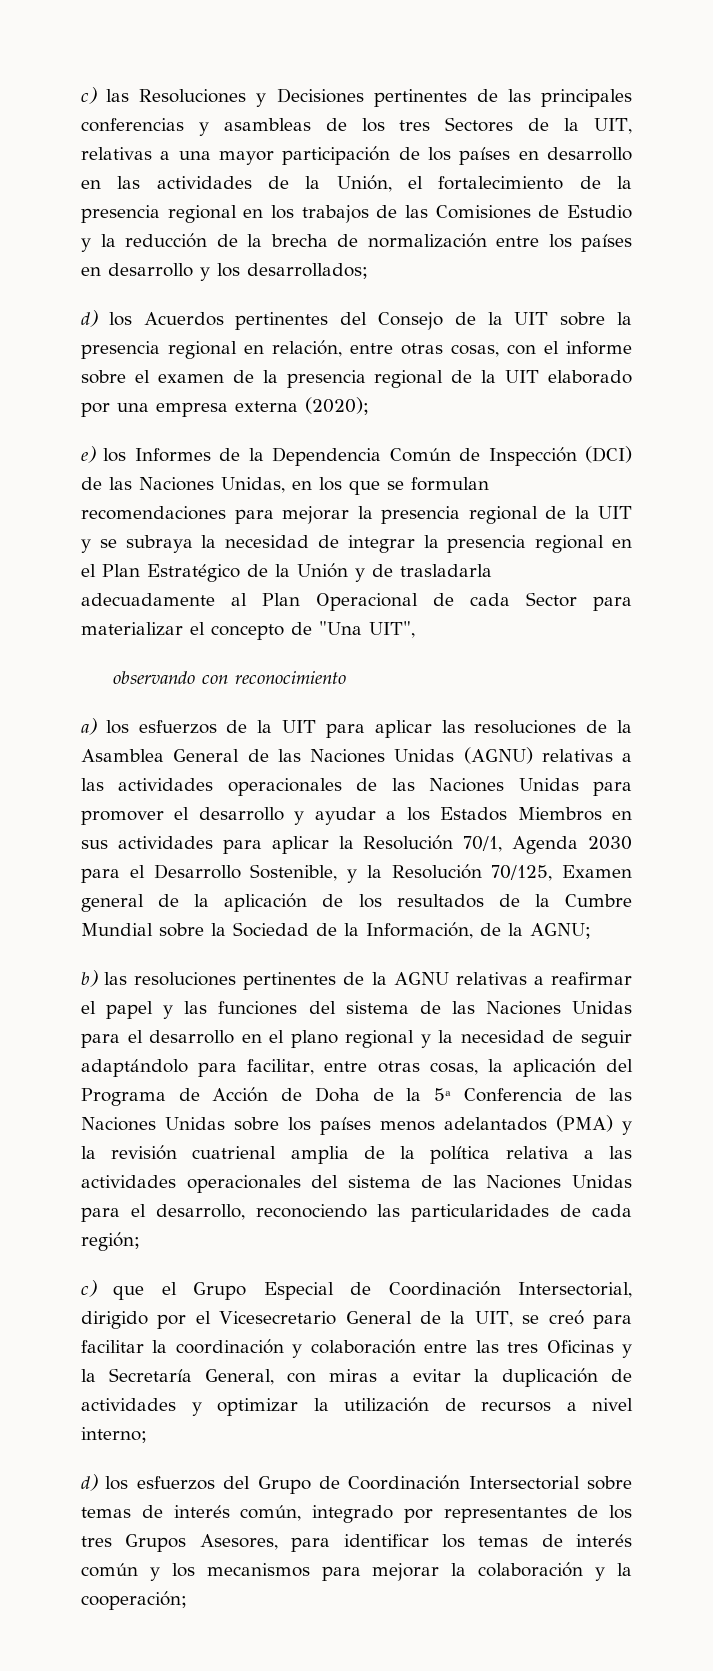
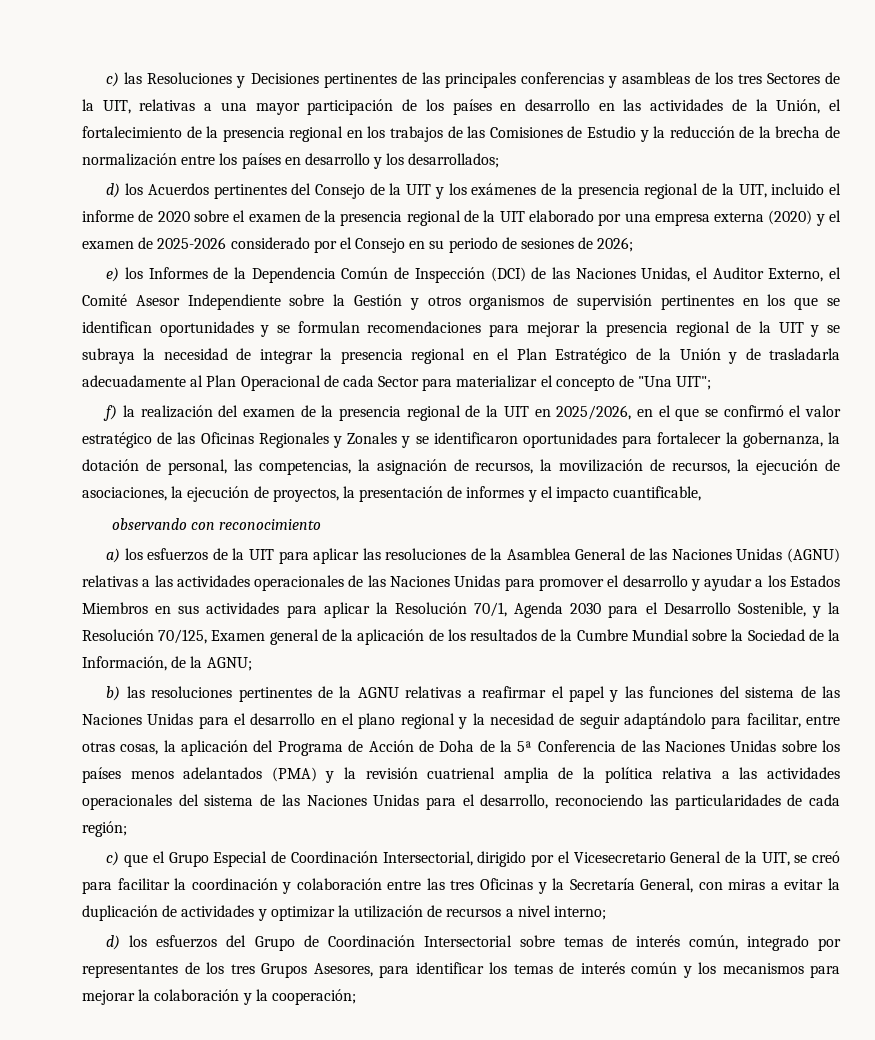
- d) los Acuerdos pertinentes del Consejo de la UIT sobre la presencia regional en relación, entre otras cosas, con el informe sobre el examen de la presencia regional de la UIT elaborado por una empresa externa (2020);
+ d) los Acuerdos pertinentes del Consejo de la UIT y los exámenes de la presencia regional de la UIT, incluido el informe de 2020 sobre el examen de la presencia regional de la UIT elaborado por una empresa externa (2020) y el examen de 2025-2026 considerado por el Consejo en su periodo de sesiones de 2026;
- e) los Informes de la Dependencia Común de Inspección (DCI) de las Naciones Unidas, en los que se formulan recomendaciones para mejorar la presencia regional de la UIT y se subraya la necesidad de integrar la presencia regional en el Plan Estratégico de la Unión y de trasladarla adecuadamente al Plan Operacional de cada Sector para materializar el concepto de "Una UIT",
+ e) los Informes de la Dependencia Común de Inspección (DCI) de las Naciones Unidas, el Auditor Externo, el Comité Asesor Independiente sobre la Gestión y otros organismos de supervisión pertinentes en los que se identifican oportunidades y se formulan recomendaciones para mejorar la presencia regional de la UIT y se subraya la necesidad de integrar la presencia regional en el Plan Estratégico de la Unión y de trasladarla adecuadamente al Plan Operacional de cada Sector para materializar el concepto de "Una UIT";
+ f) la realización del examen de la presencia regional de la UIT en 2025/2026, en el que se confirmó el valor estratégico de las Oficinas Regionales y Zonales y se identificaron oportunidades para fortalecer la gobernanza, la dotación de personal, las competencias, la asignación de recursos, la movilización de recursos, la ejecución de asociaciones, la ejecución de proyectos, la presentación de informes y el impacto cuantificable,

